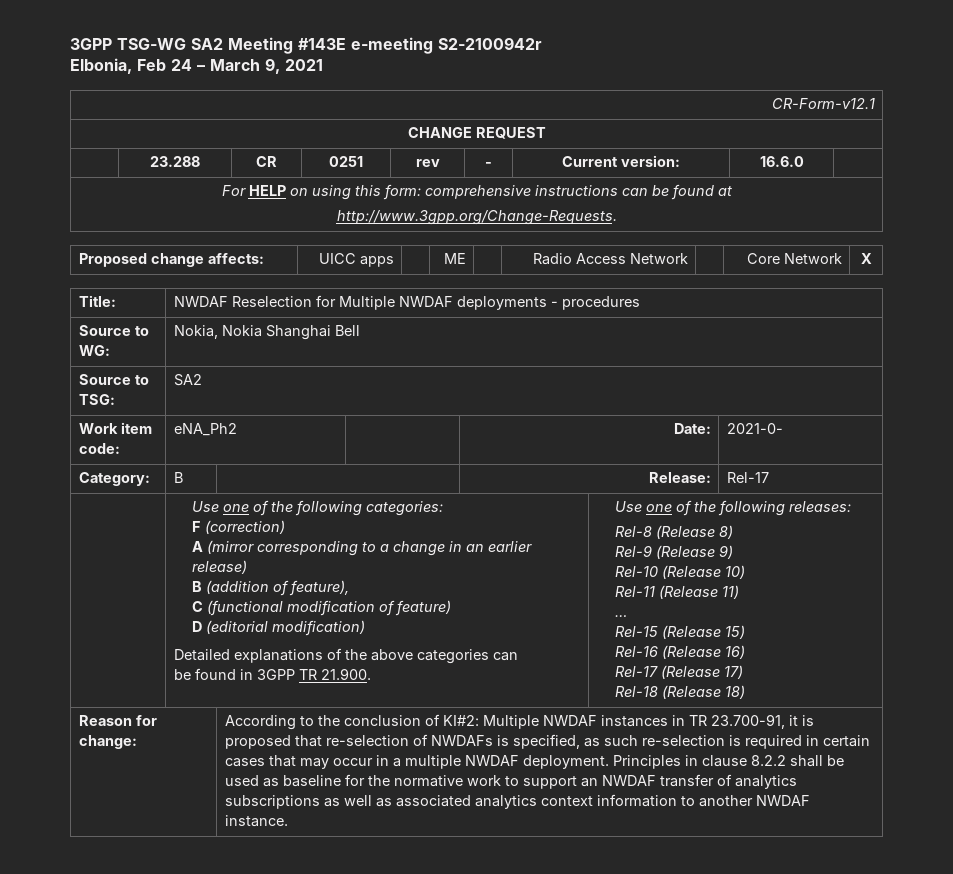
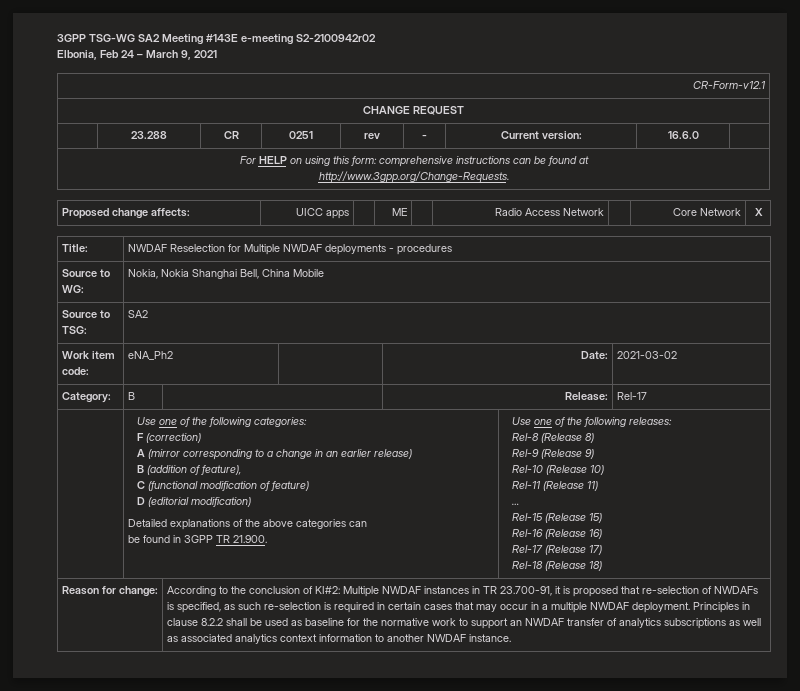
- 3GPP TSG-WG SA2 Meeting #143E e-meeting S2-2100942r
+ 3GPP TSG-WG SA2 Meeting #143E e-meeting S2-2100942r02
- Source to WG: | Nokia, Nokia Shanghai Bell
+ Source to WG: | Nokia, Nokia Shanghai Bell, China Mobile
- Work item code: | eNA_Ph2 | | Date: | 2021-0-
+ Work item code: | eNA_Ph2 | | Date: | 2021-03-02

